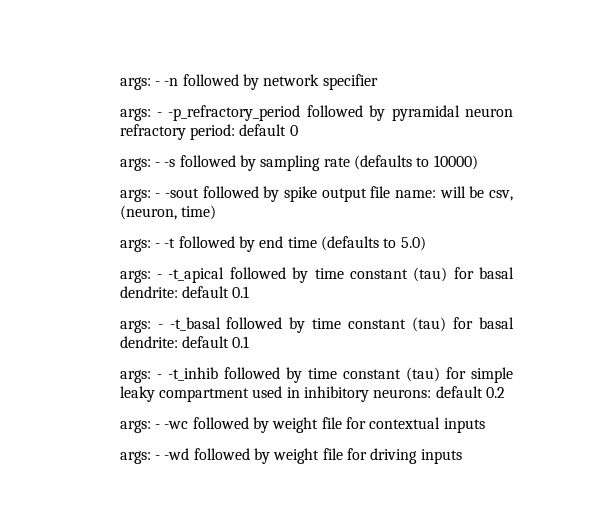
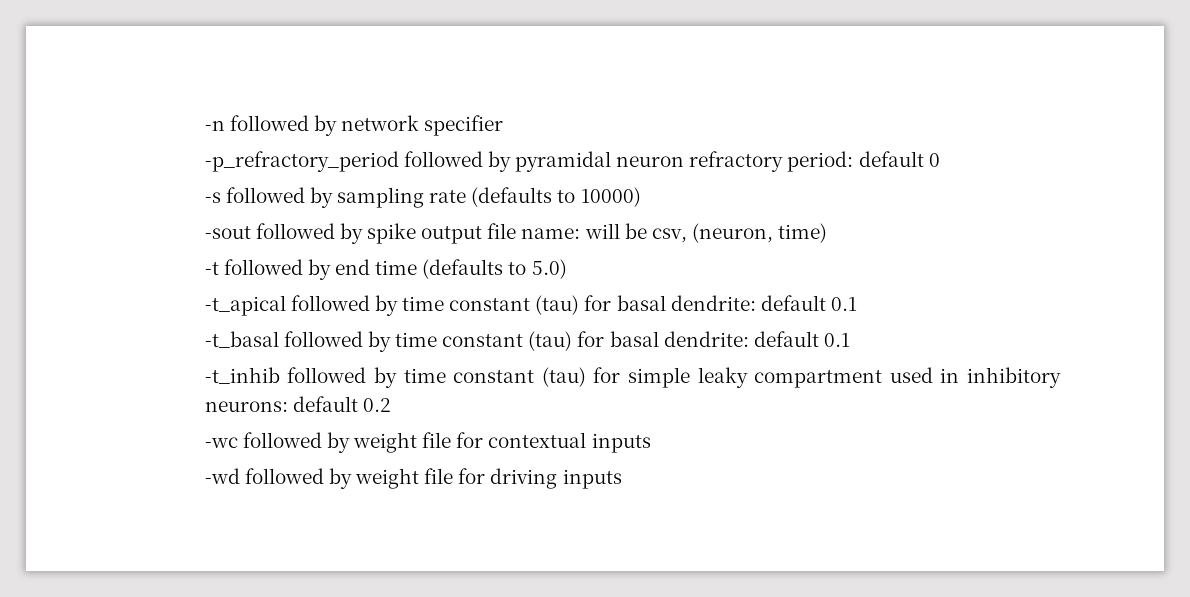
- args: - -n followed by network specifier
+ -n followed by network specifier
- args: - -p_refractory_period followed by pyramidal neuron refractory period: default 0
+ -p_refractory_period followed by pyramidal neuron refractory period: default 0
- args: - -s followed by sampling rate (defaults to 10000)
+ -s followed by sampling rate (defaults to 10000)
- args: - -sout followed by spike output file name: will be csv, (neuron, time)
+ -sout followed by spike output file name: will be csv, (neuron, time)
- args: - -t followed by end time (defaults to 5.0)
+ -t followed by end time (defaults to 5.0)
- args: - -t_apical followed by time constant (tau) for basal dendrite: default 0.1
+ -t_apical followed by time constant (tau) for basal dendrite: default 0.1
- args: - -t_basal followed by time constant (tau) for basal dendrite: default 0.1
+ -t_basal followed by time constant (tau) for basal dendrite: default 0.1
- args: - -t_inhib followed by time constant (tau) for simple leaky compartment used in inhibitory neurons: default 0.2
+ -t_inhib followed by time constant (tau) for simple leaky compartment used in inhibitory neurons: default 0.2
- args: - -wc followed by weight file for contextual inputs
+ -wc followed by weight file for contextual inputs
- args: - -wd followed by weight file for driving inputs
+ -wd followed by weight file for driving inputs

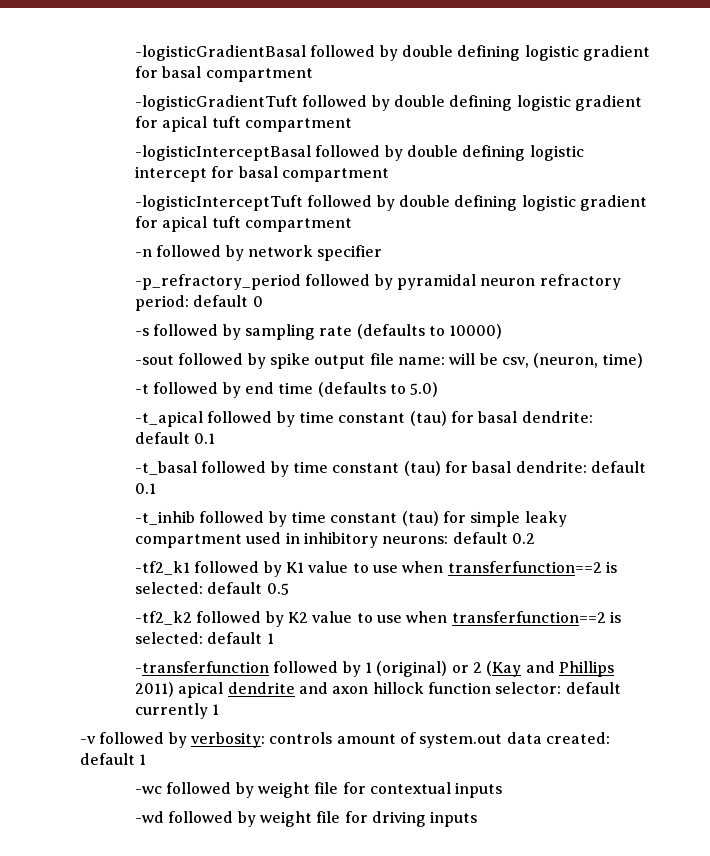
+ -logisticGradientBasal followed by double defining logistic gradient for basal compartment
+ -logisticGradientTuft followed by double defining logistic gradient for apical tuft compartment
+ -logisticInterceptBasal followed by double defining logistic intercept for basal compartment
+ -logisticInterceptTuft followed by double defining logistic gradient for apical tuft compartment
+ -tf2_k1 followed by K1 value to use when transferfunction==2 is selected: default 0.5
+ -tf2_k2 followed by K2 value to use when transferfunction==2 is selected: default 1
+ -transferfunction followed by 1 (original) or 2 (Kay and Phillips 2011) apical dendrite and axon hillock function selector: default currently 1
+ -v followed by verbosity: controls amount of system.out data created: default 1

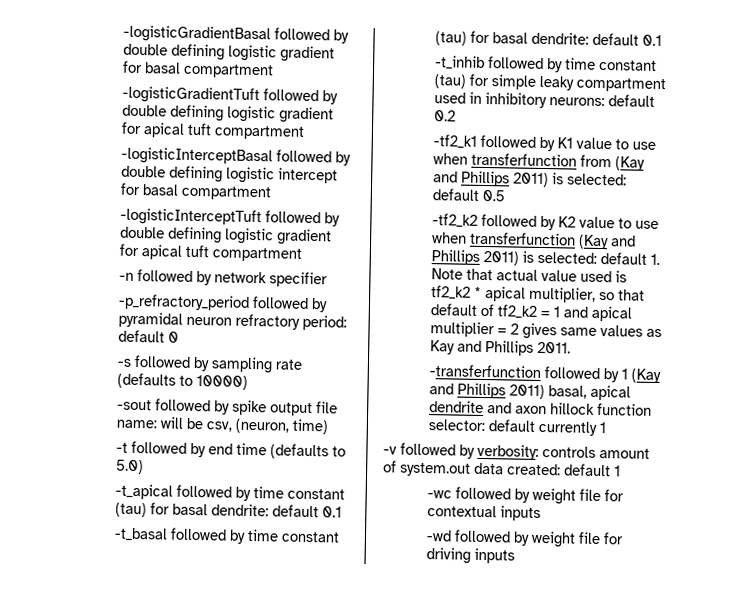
- -tf2_k1 followed by K1 value to use when transferfunction==2 is selected: default 0.5
+ -tf2_k1 followed by K1 value to use when transferfunction from (Kay and Phillips 2011) is selected: default 0.5
- -tf2_k2 followed by K2 value to use when transferfunction==2 is selected: default 1
+ -tf2_k2 followed by K2 value to use when transferfunction (Kay and Phillips 2011) is selected: default 1. Note that actual value used is tf2_k2 * apical multiplier, so that default of tf2_k2 = 1 and apical multiplier = 2 gives same values as Kay and Phillips 2011.
- -transferfunction followed by 1 (original) or 2 (Kay and Phillips 2011) apical dendrite and axon hillock function selector: default currently 1
+ -transferfunction followed by 1 (Kay and Phillips 2011) basal, apical dendrite and axon hillock function selector: default currently 1

